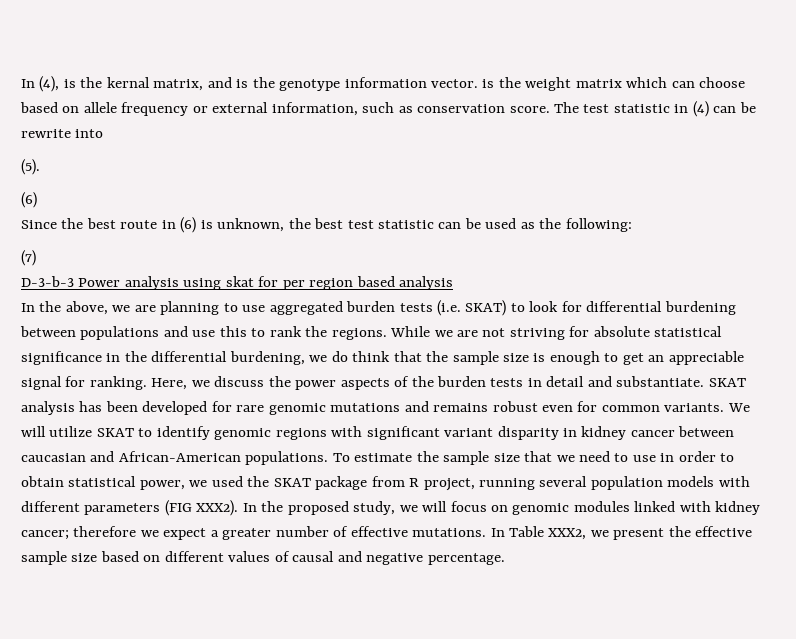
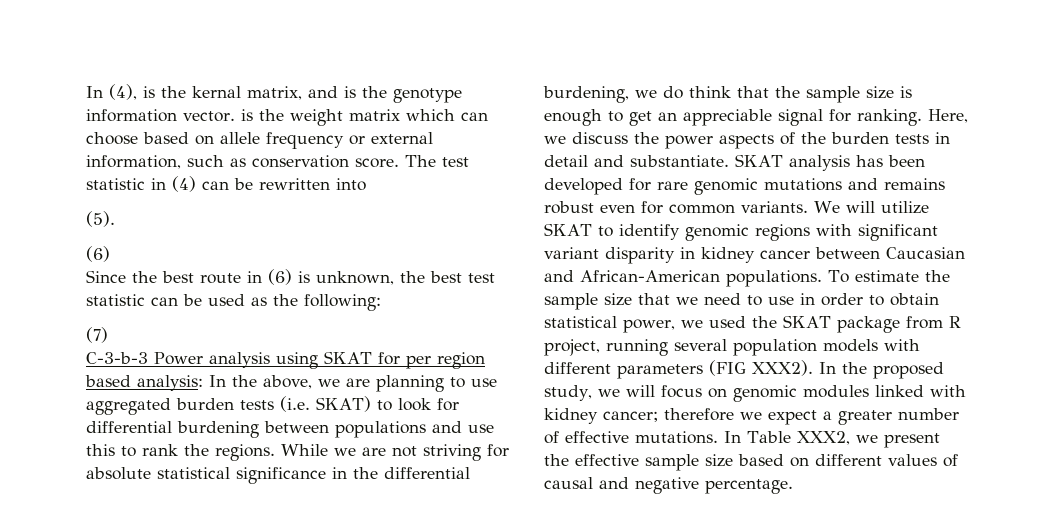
- The test statistic in (4) can be rewrite into
+ The test statistic in (4) can be rewritten into
- D-3-b-3 Power analysis using skat for per region based analysis
- In the above, we are planning to use aggregated burden tests (i.e. SKAT) to look for differential burdening between populations and use this to rank the regions.
+ C-3-b-3 Power analysis using SKAT for per region based analysis: In the above, we are planning to use aggregated burden tests (i.e. SKAT) to look for differential burdening between populations and use this to rank the regions.
- We will utilize SKAT to identify genomic regions with significant variant disparity in kidney cancer between caucasian and African-American populations.
+ We will utilize SKAT to identify genomic regions with significant variant disparity in kidney cancer between Caucasian and African-American populations.

